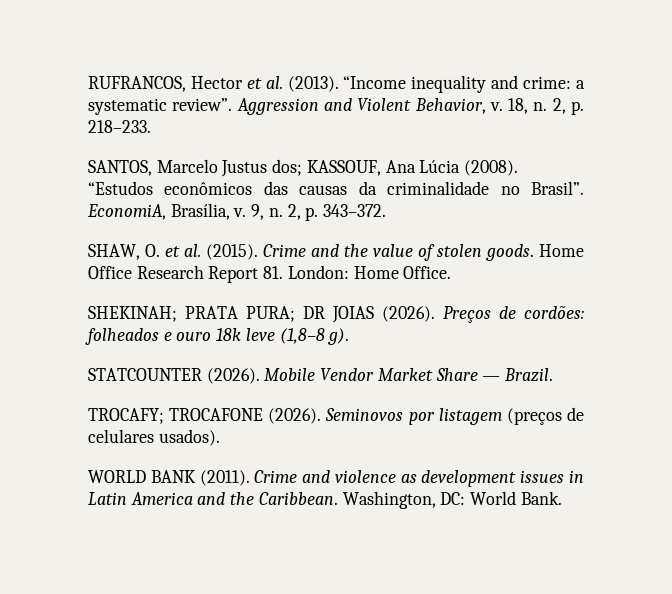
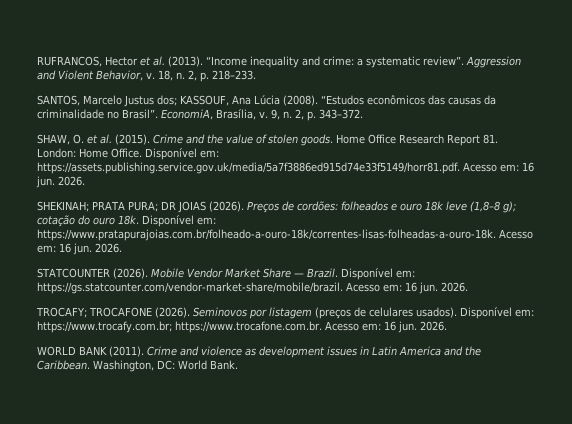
+ Disponível em: https://assets.publishing.service.gov.uk/media/5a7f3886ed915d74e33f5149/horr81.pdf. Acesso em: 16 jun. 2026.
- Preços de cordões: folheados e ouro 18k leve (1,8–8 g).
+ Preços de cordões: folheados e ouro 18k leve (1,8–8 g); cotação do ouro 18k. Disponível em: https://www.pratapurajoias.com.br/folheado-a-ouro-18k/correntes-lisas-folheadas-a-ouro-18k. Acesso em: 16 jun. 2026.
+ Disponível em: https://gs.statcounter.com/vendor-market-share/mobile/brazil. Acesso em: 16 jun. 2026.
+ Disponível em: https://www.trocafy.com.br; https://www.trocafone.com.br. Acesso em: 16 jun. 2026.

